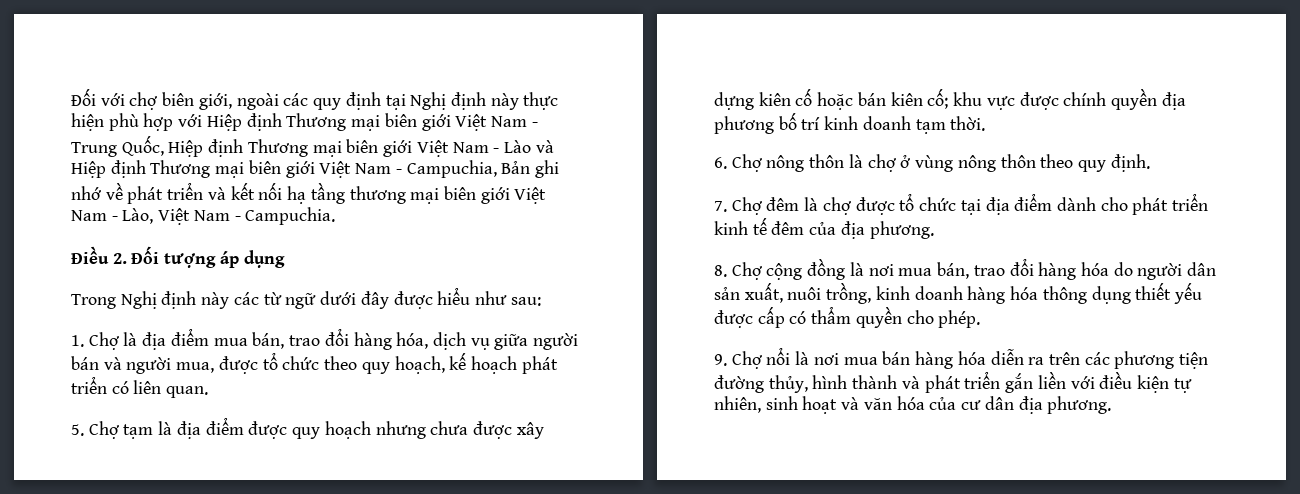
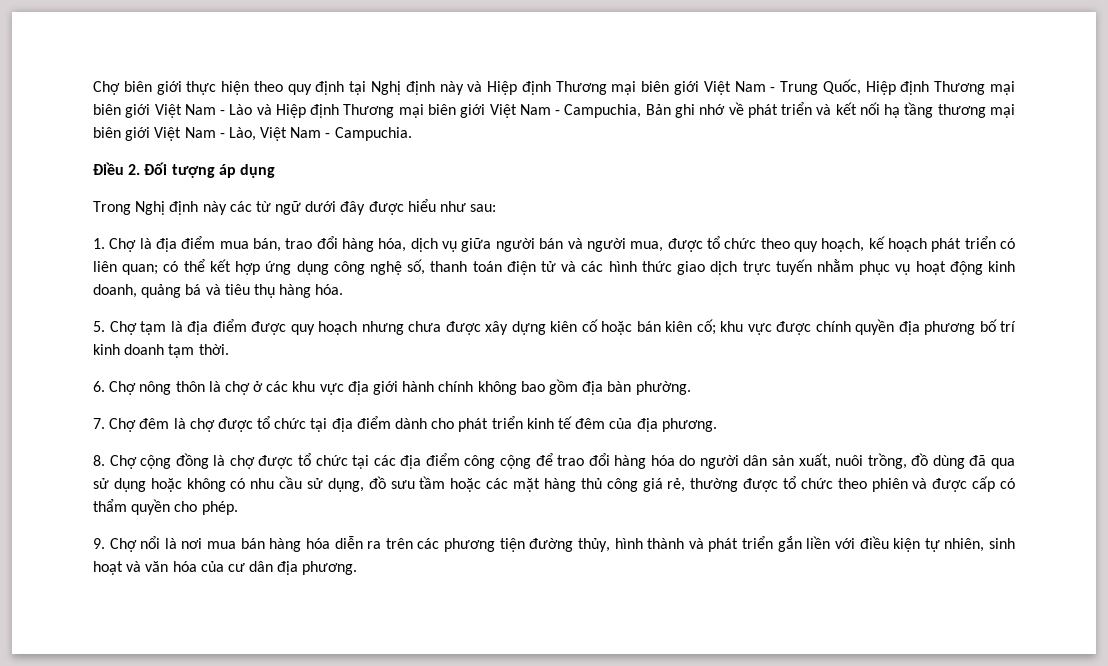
- Đối với chợ biên giới, ngoài các quy định tại Nghị định này thực hiện phù hợp với Hiệp định Thương mại biên giới Việt Nam - Trung Quốc, Hiệp định Thương mại biên giới Việt Nam - Lào và Hiệp định Thương mại biên giới Việt Nam - Campuchia, Bản ghi nhớ về phát triển và kết nối hạ tầng thương mại biên giới Việt Nam - Lào, Việt Nam - Campuchia.
+ Chợ biên giới thực hiện theo quy định tại Nghị định này và Hiệp định Thương mại biên giới Việt Nam - Trung Quốc, Hiệp định Thương mại biên giới Việt Nam - Lào và Hiệp định Thương mại biên giới Việt Nam - Campuchia, Bản ghi nhớ về phát triển và kết nối hạ tầng thương mại biên giới Việt Nam - Lào, Việt Nam - Campuchia.
- 1. Chợ là địa điểm mua bán, trao đổi hàng hóa, dịch vụ giữa người bán và người mua, được tổ chức theo quy hoạch, kế hoạch phát triển có liên quan.
+ 1. Chợ là địa điểm mua bán, trao đổi hàng hóa, dịch vụ giữa người bán và người mua, được tổ chức theo quy hoạch, kế hoạch phát triển có liên quan; có thể kết hợp ứng dụng công nghệ số, thanh toán điện tử và các hình thức giao dịch trực tuyến nhằm phục vụ hoạt động kinh doanh, quảng bá và tiêu thụ hàng hóa.
- 6. Chợ nông thôn là chợ ở vùng nông thôn theo quy định.
+ 6. Chợ nông thôn là chợ ở các khu vực địa giới hành chính không bao gồm địa bàn phường.
- 8. Chợ cộng đồng là nơi mua bán, trao đổi hàng hóa do người dân sản xuất, nuôi trồng, kinh doanh hàng hóa thông dụng thiết yếu được cấp có thẩm quyền cho phép.
+ 8. Chợ cộng đồng là chợ được tổ chức tại các địa điểm công cộng để trao đổi hàng hóa do người dân sản xuất, nuôi trồng, đồ dùng đã qua sử dụng hoặc không có nhu cầu sử dụng, đồ sưu tầm hoặc các mặt hàng thủ công giá rẻ, thường được tổ chức theo phiên và được cấp có thẩm quyền cho phép.

